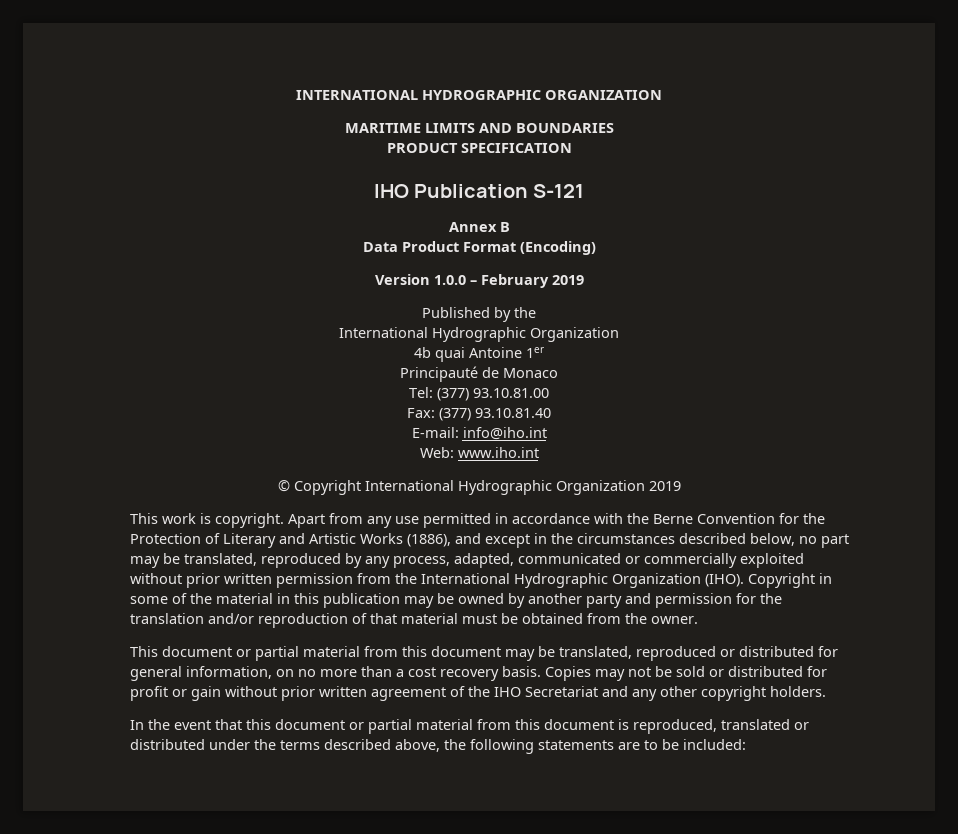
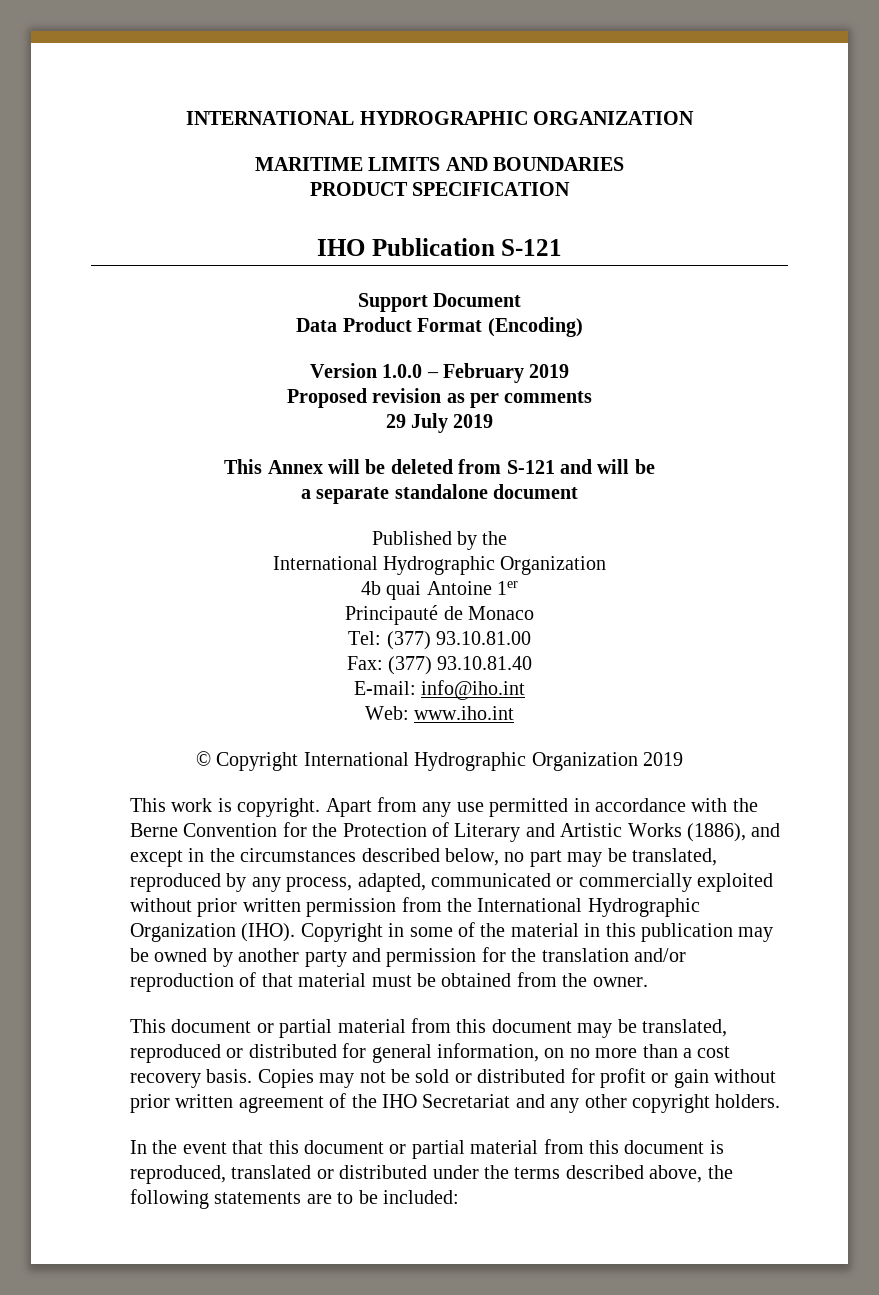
- Annex B
+ Support Document
+ Proposed revision as per comments
+ 29 July 2019
+ This Annex will be deleted from S-121 and will be
+ a separate standalone document

